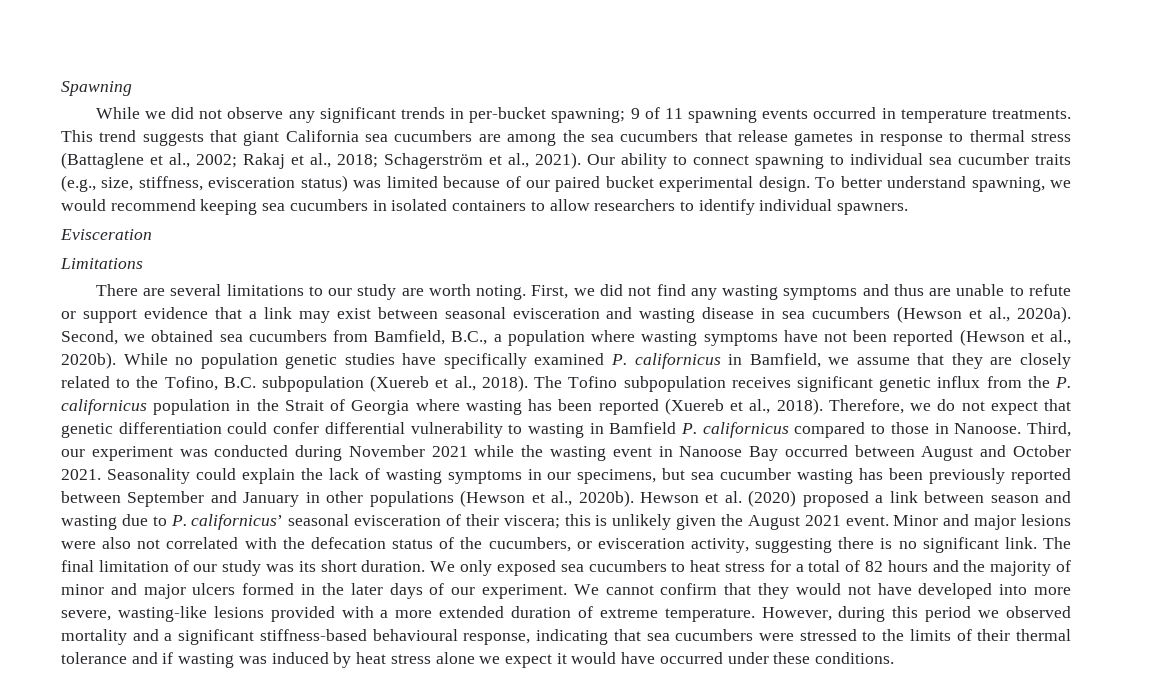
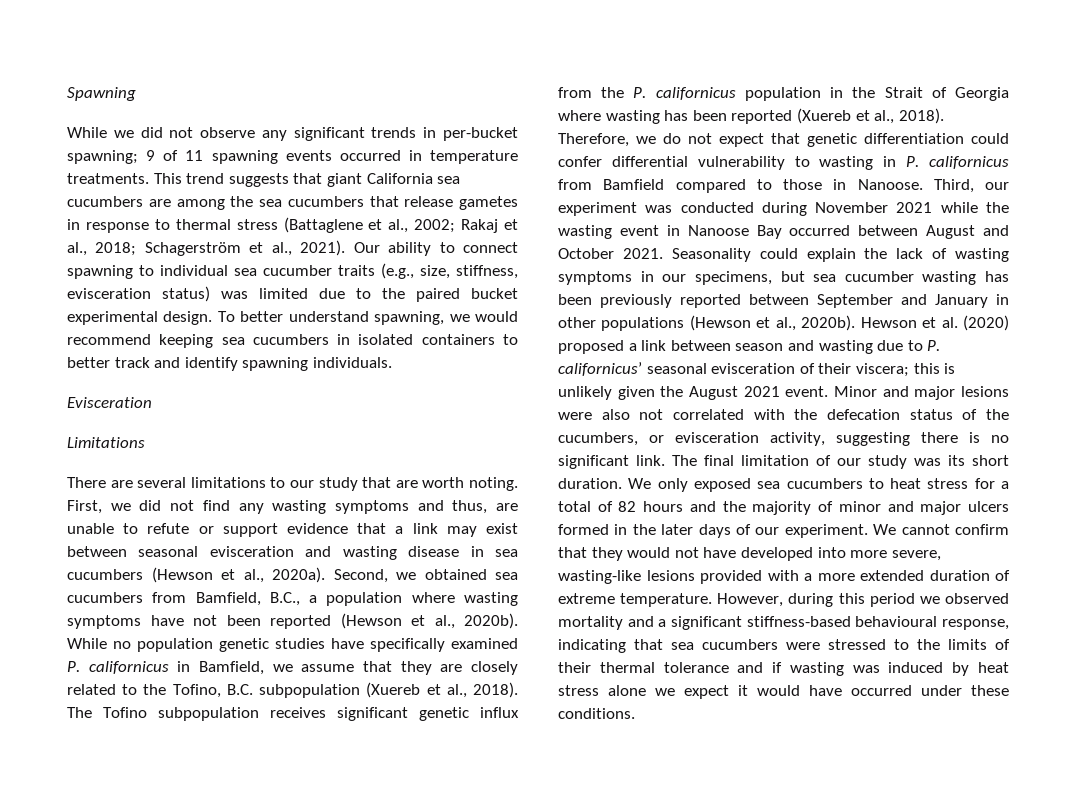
- Our ability to connect spawning to individual sea cucumber traits (e.g., size, stiffness, evisceration status) was limited because of our paired bucket experimental design.
+ Our ability to connect spawning to individual sea cucumber traits (e.g., size, stiffness, evisceration status) was limited due to the paired bucket experimental design.
- To better understand spawning, we would recommend keeping sea cucumbers in isolated containers to allow researchers to identify individual spawners.
+ To better understand spawning, we would recommend keeping sea cucumbers in isolated containers to better track and identify spawning individuals.
- There are several limitations to our study are worth noting.
+ There are several limitations to our study that are worth noting.
- First, we did not find any wasting symptoms and thus are unable to refute or support evidence that a link may exist between seasonal evisceration and wasting disease in sea cucumbers (Hewson et al., 2020a).
+ First, we did not find any wasting symptoms and thus, are unable to refute or support evidence that a link may exist between seasonal evisceration and wasting disease in sea cucumbers (Hewson et al., 2020a).
- Therefore, we do not expect that genetic differentiation could confer differential vulnerability to wasting in Bamfield P. californicus compared to those in Nanoose.
+ Therefore, we do not expect that genetic differentiation could confer differential vulnerability to wasting in P. californicus from Bamfield compared to those in Nanoose.

